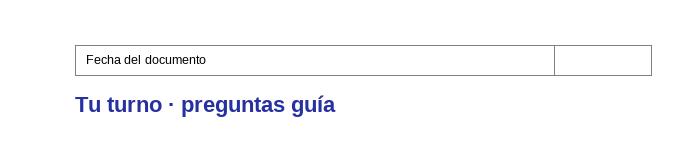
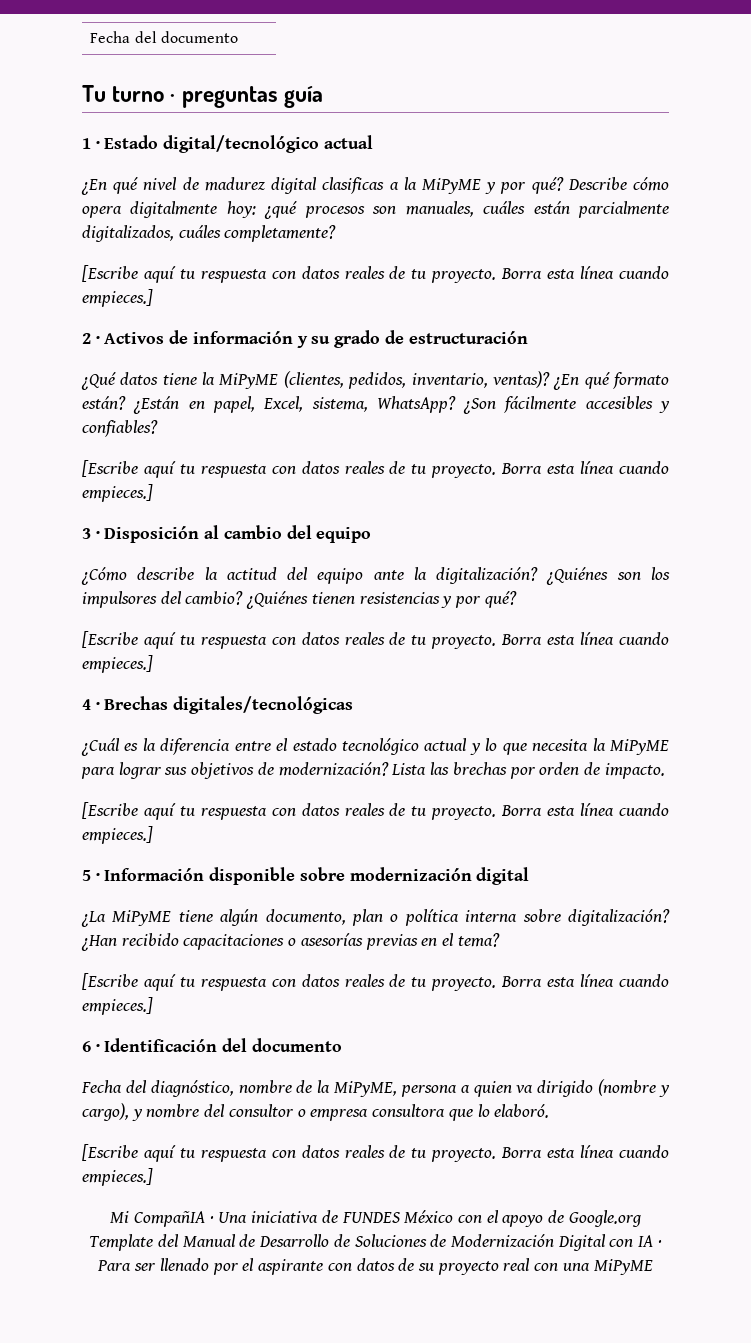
+ 1 · Estado digital/tecnológico actual
+ ¿En qué nivel de madurez digital clasificas a la MiPyME y por qué? Describe cómo opera digitalmente hoy: ¿qué procesos son manuales, cuáles están parcialmente digitalizados, cuáles completamente?
+ [Escribe aquí tu respuesta con datos reales de tu proyecto. Borra esta línea cuando empieces.]
+ 2 · Activos de información y su grado de estructuración
+ ¿Qué datos tiene la MiPyME (clientes, pedidos, inventario, ventas)? ¿En qué formato están? ¿Están en papel, Excel, sistema, WhatsApp? ¿Son fácilmente accesibles y confiables?
+ [Escribe aquí tu respuesta con datos reales de tu proyecto. Borra esta línea cuando empieces.]
+ 3 · Disposición al cambio del equipo
+ ¿Cómo describe la actitud del equipo ante la digitalización? ¿Quiénes son los impulsores del cambio? ¿Quiénes tienen resistencias y por qué?
+ [Escribe aquí tu respuesta con datos reales de tu proyecto. Borra esta línea cuando empieces.]
+ 4 · Brechas digitales/tecnológicas
+ ¿Cuál es la diferencia entre el estado tecnológico actual y lo que necesita la MiPyME para lograr sus objetivos de modernización? Lista las brechas por orden de impacto.
+ [Escribe aquí tu respuesta con datos reales de tu proyecto. Borra esta línea cuando empieces.]
+ 5 · Información disponible sobre modernización digital
+ ¿La MiPyME tiene algún documento, plan o política interna sobre digitalización? ¿Han recibido capacitaciones o asesorías previas en el tema?
+ [Escribe aquí tu respuesta con datos reales de tu proyecto. Borra esta línea cuando empieces.]
+ 6 · Identificación del documento
+ Fecha del diagnóstico, nombre de la MiPyME, persona a quien va dirigido (nombre y cargo), y nombre del consultor o empresa consultora que lo elaboró.
+ [Escribe aquí tu respuesta con datos reales de tu proyecto. Borra esta línea cuando empieces.]
+ Mi CompañIA · Una iniciativa de FUNDES México con el apoyo de Google.org Template del Manual de Desarrollo de Soluciones de Modernización Digital con IA · Para ser llenado por el aspirante con datos de su proyecto real con una MiPyME

